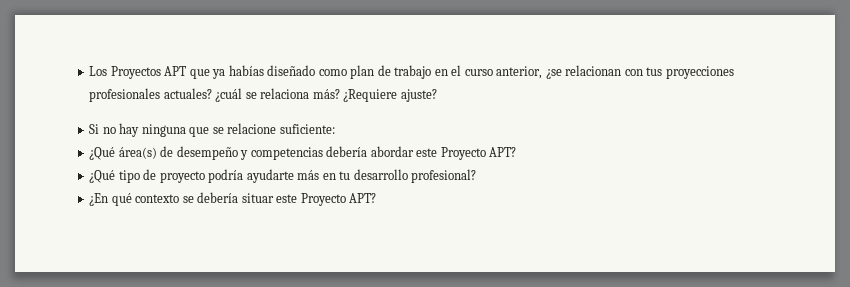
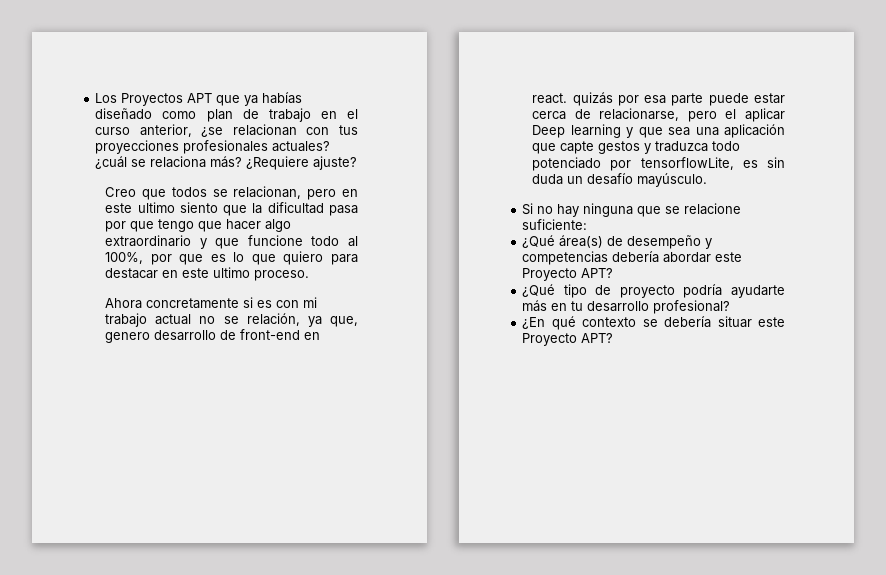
+ Creo que todos se relacionan, pero en este ultimo siento que la dificultad pasa por que tengo que hacer algo extraordinario y que funcione todo al 100%, por que es lo que quiero para destacar en este ultimo proceso.
+ Ahora concretamente si es con mi trabajo actual no se relación, ya que, genero desarrollo de front-end en react. quizás por esa parte puede estar cerca de relacionarse, pero el aplicar Deep learning y que sea una aplicación que capte gestos y traduzca todo potenciado por tensorflowLite, es sin duda un desafío mayúsculo.

